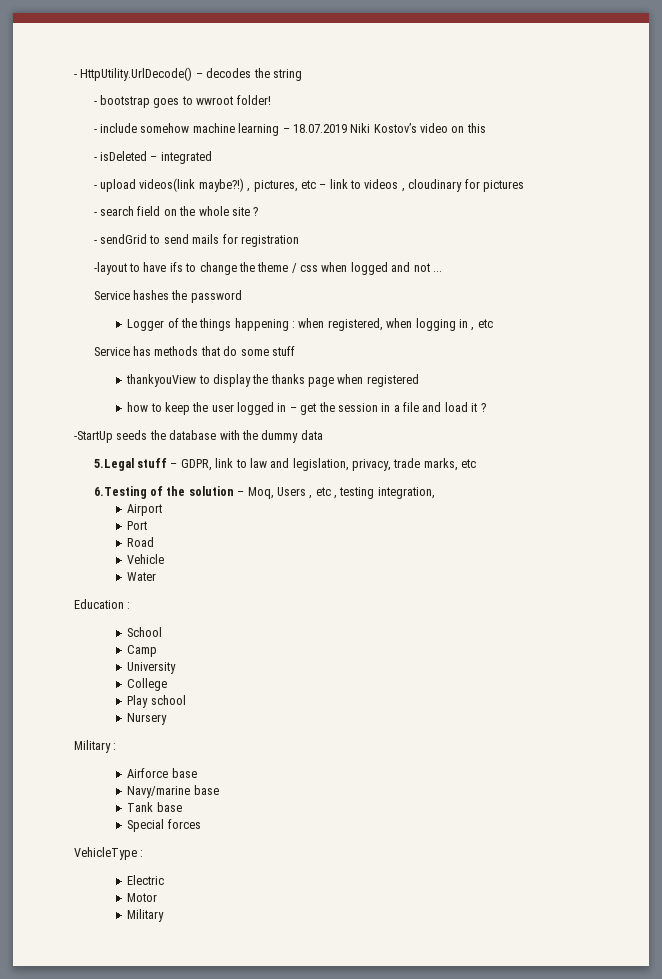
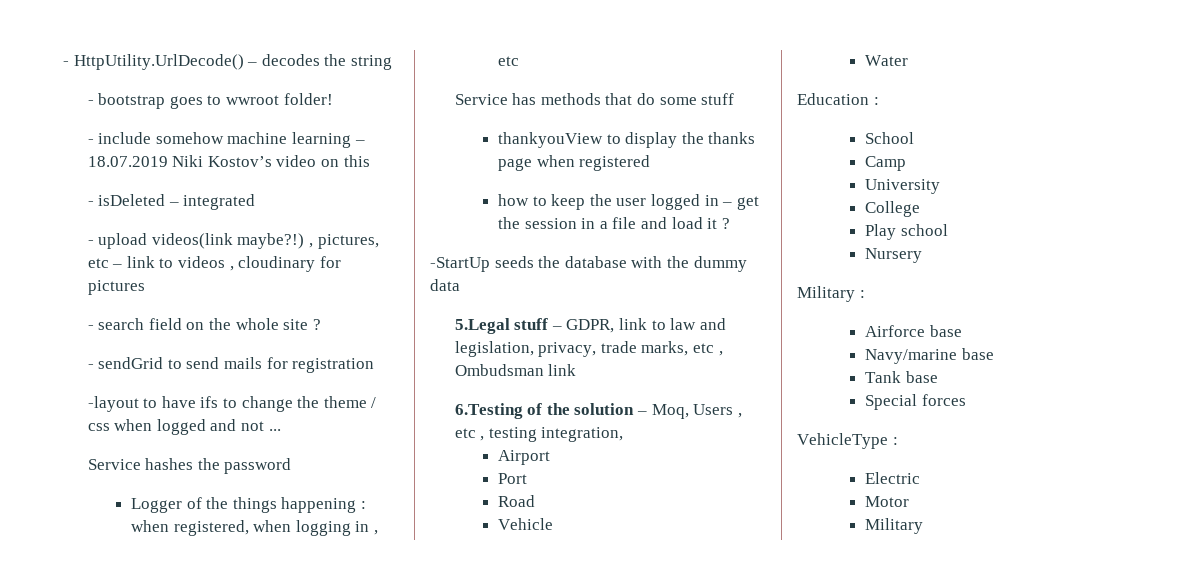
- 5.Legal stuff – GDPR, link to law and legislation, privacy, trade marks, etc
+ 5.Legal stuff – GDPR, link to law and legislation, privacy, trade marks, etc , Ombudsman link

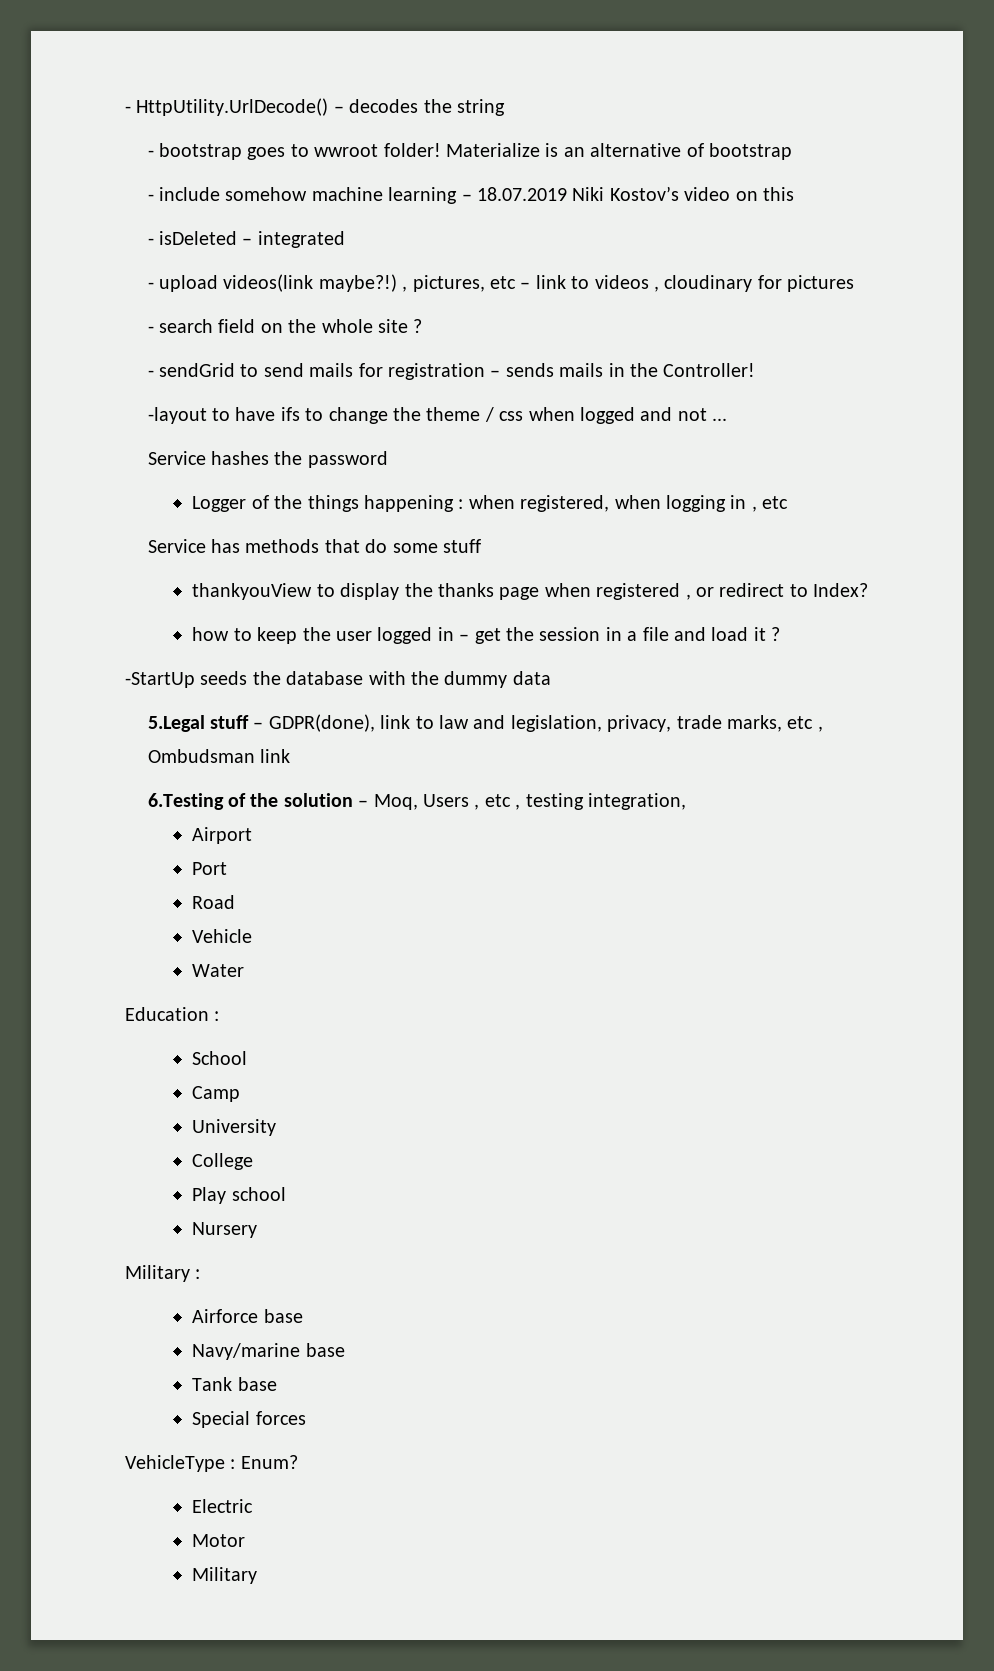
+ Materialize is an alternative of bootstrap
- - sendGrid to send mails for registration
+ - sendGrid to send mails for registration – sends mails in the Controller!
- thankyouView to display the thanks page when registered
+ thankyouView to display the thanks page when registered , or redirect to Index?
- 5.Legal stuff – GDPR, link to law and legislation, privacy, trade marks, etc , Ombudsman link
+ 5.Legal stuff – GDPR(done), link to law and legislation, privacy, trade marks, etc , Ombudsman link
- VehicleType :
+ VehicleType : Enum?

